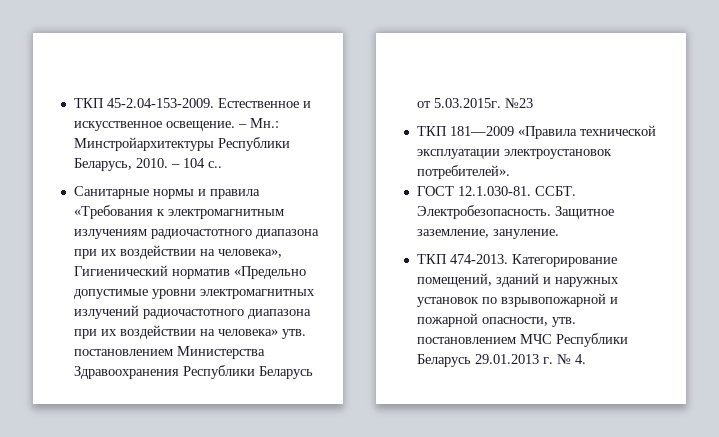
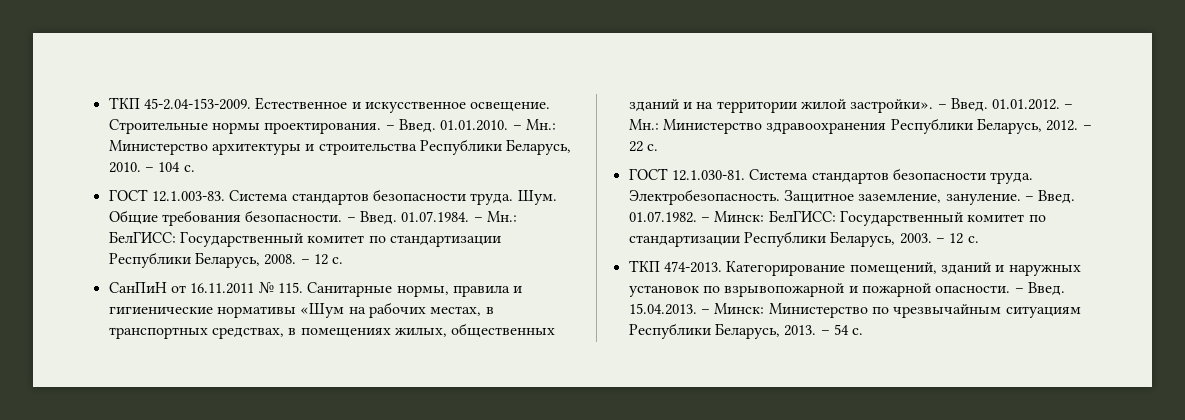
- – Мн.: Минстройархитектуры Республики Беларусь, 2010.
+ Строительные нормы проектирования. – Введ. 01.01.2010. – Мн.: Министерство архитектуры и строительства Республики Беларусь, 2010.
- – 104 с..
- Санитарные нормы и правила «Требования к электромагнитным излучениям радиочастотного диапазона при их воздействии на человека», Гигиенический норматив «Предельно допустимые уровни электромагнитных излучений радиочастотного диапазона при их воздействии на человека» утв. постановлением Министерства Здравоохранения Республики Беларусь от 5.03.2015г. №23
- ТКП 181—2009 «Правила технической эксплуатации электроустановок потребителей».
- ГОСТ 12.1.030-81. ССБТ. Электробезопасность. Защитное заземление, зануление.
+ – 104 с.
+ ГОСТ 12.1.003-83. Система стандартов безопасности труда. Шум. Общие требования безопасности. – Введ. 01.07.1984. – Мн.: БелГИСС: Государственный комитет по стандартизации Республики Беларусь, 2008. – 12 c.
+ СанПиН от 16.11.2011 № 115. Санитарные нормы, правила и гигиенические нормативы «Шум на рабочих местах, в транспортных средствах, в помещениях жилых, общественных зданий и на территории жилой застройки». – Введ. 01.01.2012. – Мн.: Министерство здравоохранения Республики Беларусь, 2012. – 22 с.
+ ГОСТ 12.1.030-81. Система стандартов безопасности труда. Электробезопасность. Защитное заземление, зануление. – Введ. 01.07.1982. – Минск: БелГИСС: Государственный комитет по стандартизации Республики Беларусь, 2003. – 12 с.
- Категорирование помещений, зданий и наружных установок по взрывопожарной и пожарной опасности, утв. постановлением МЧС Республики Беларусь 29.01.2013 г. № 4.
+ Категорирование помещений, зданий и наружных установок по взрывопожарной и пожарной опасности. – Введ. 15.04.2013. – Минск: Министерство по чрезвычайным ситуациям Республики Беларусь, 2013. – 54 c.

